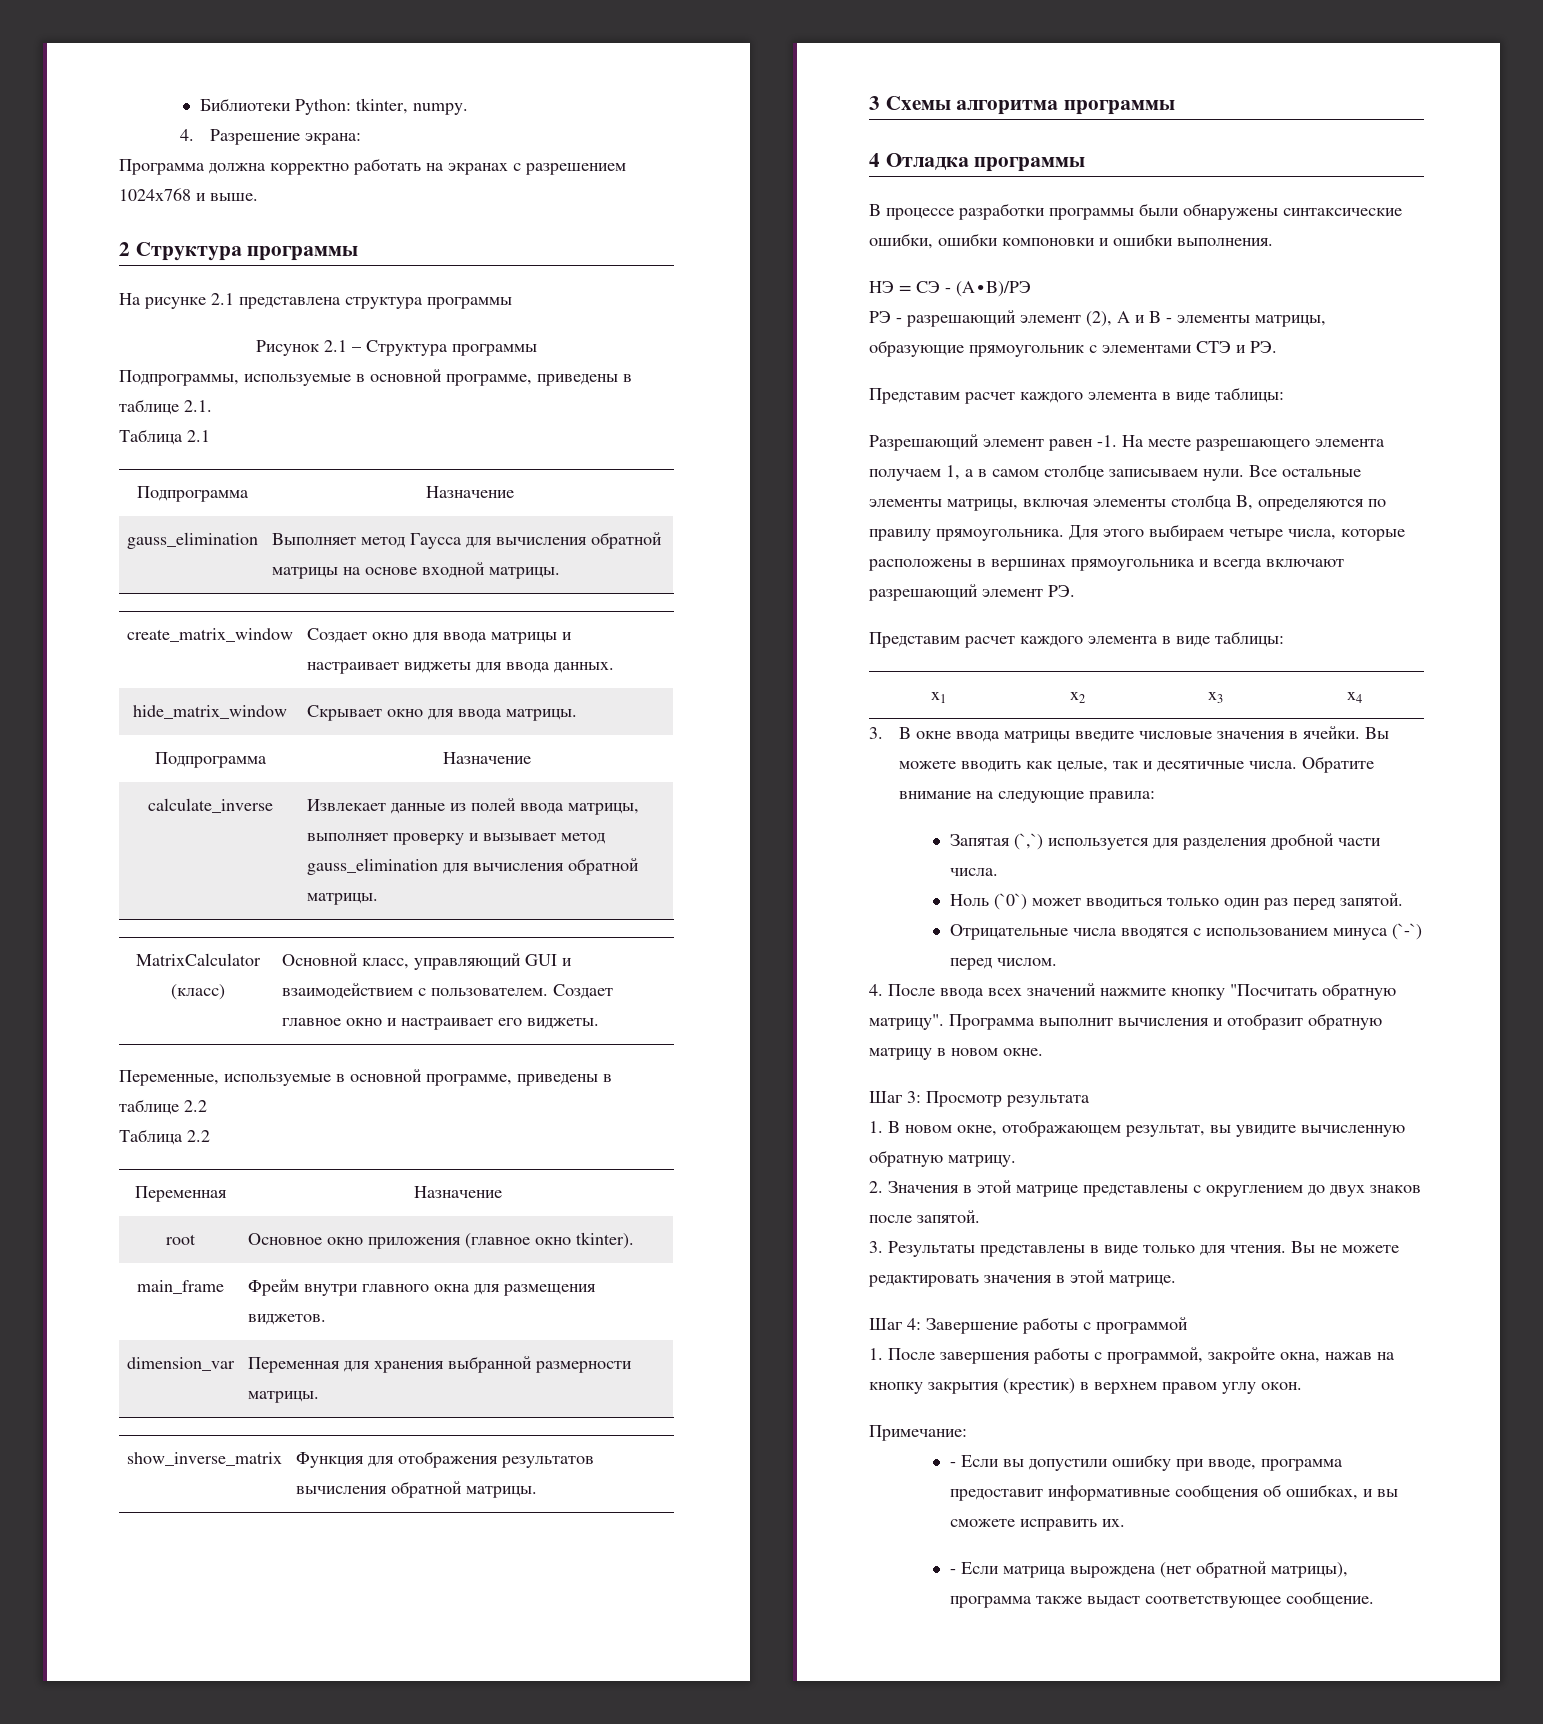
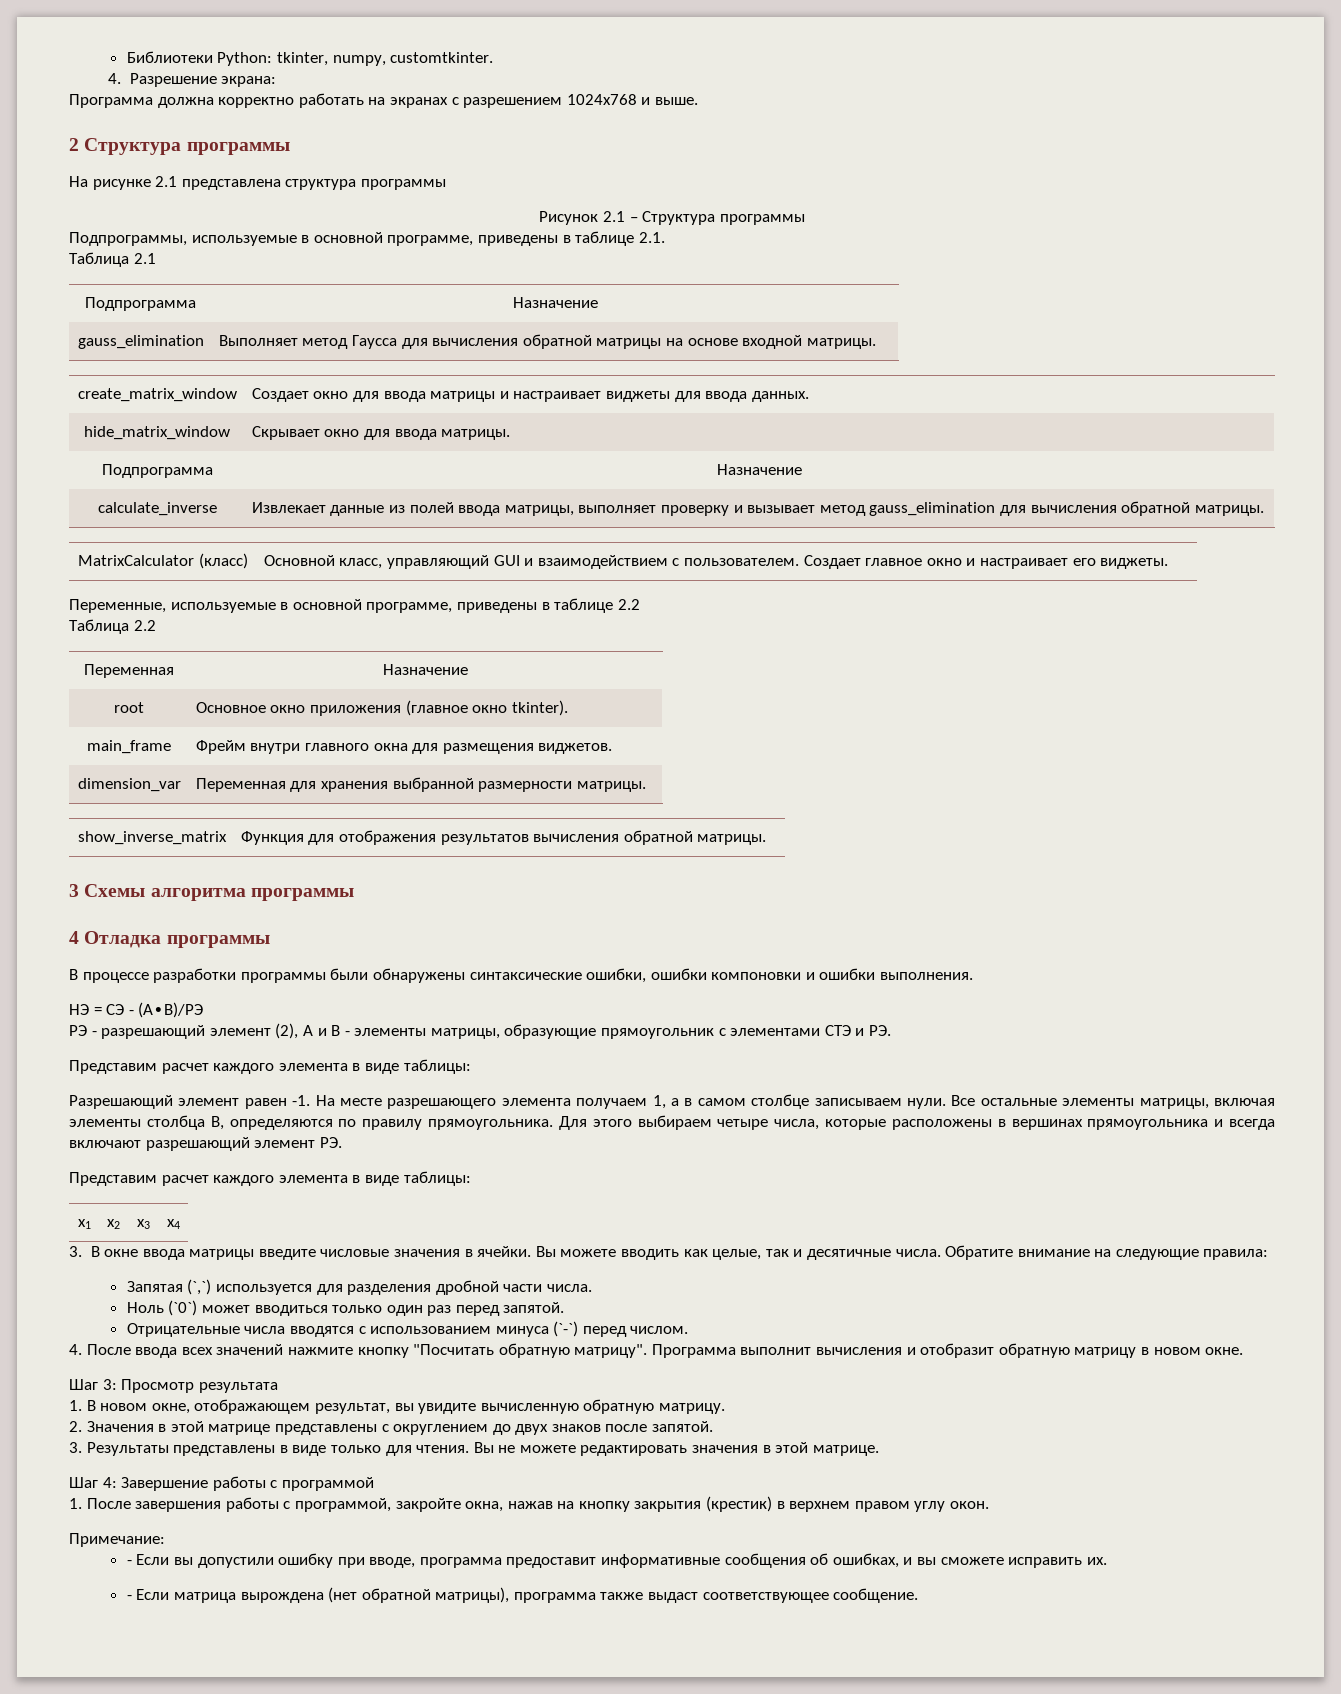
- Библиотеки Python: tkinter, numpy.
+ Библиотеки Python: tkinter, numpy, customtkinter.

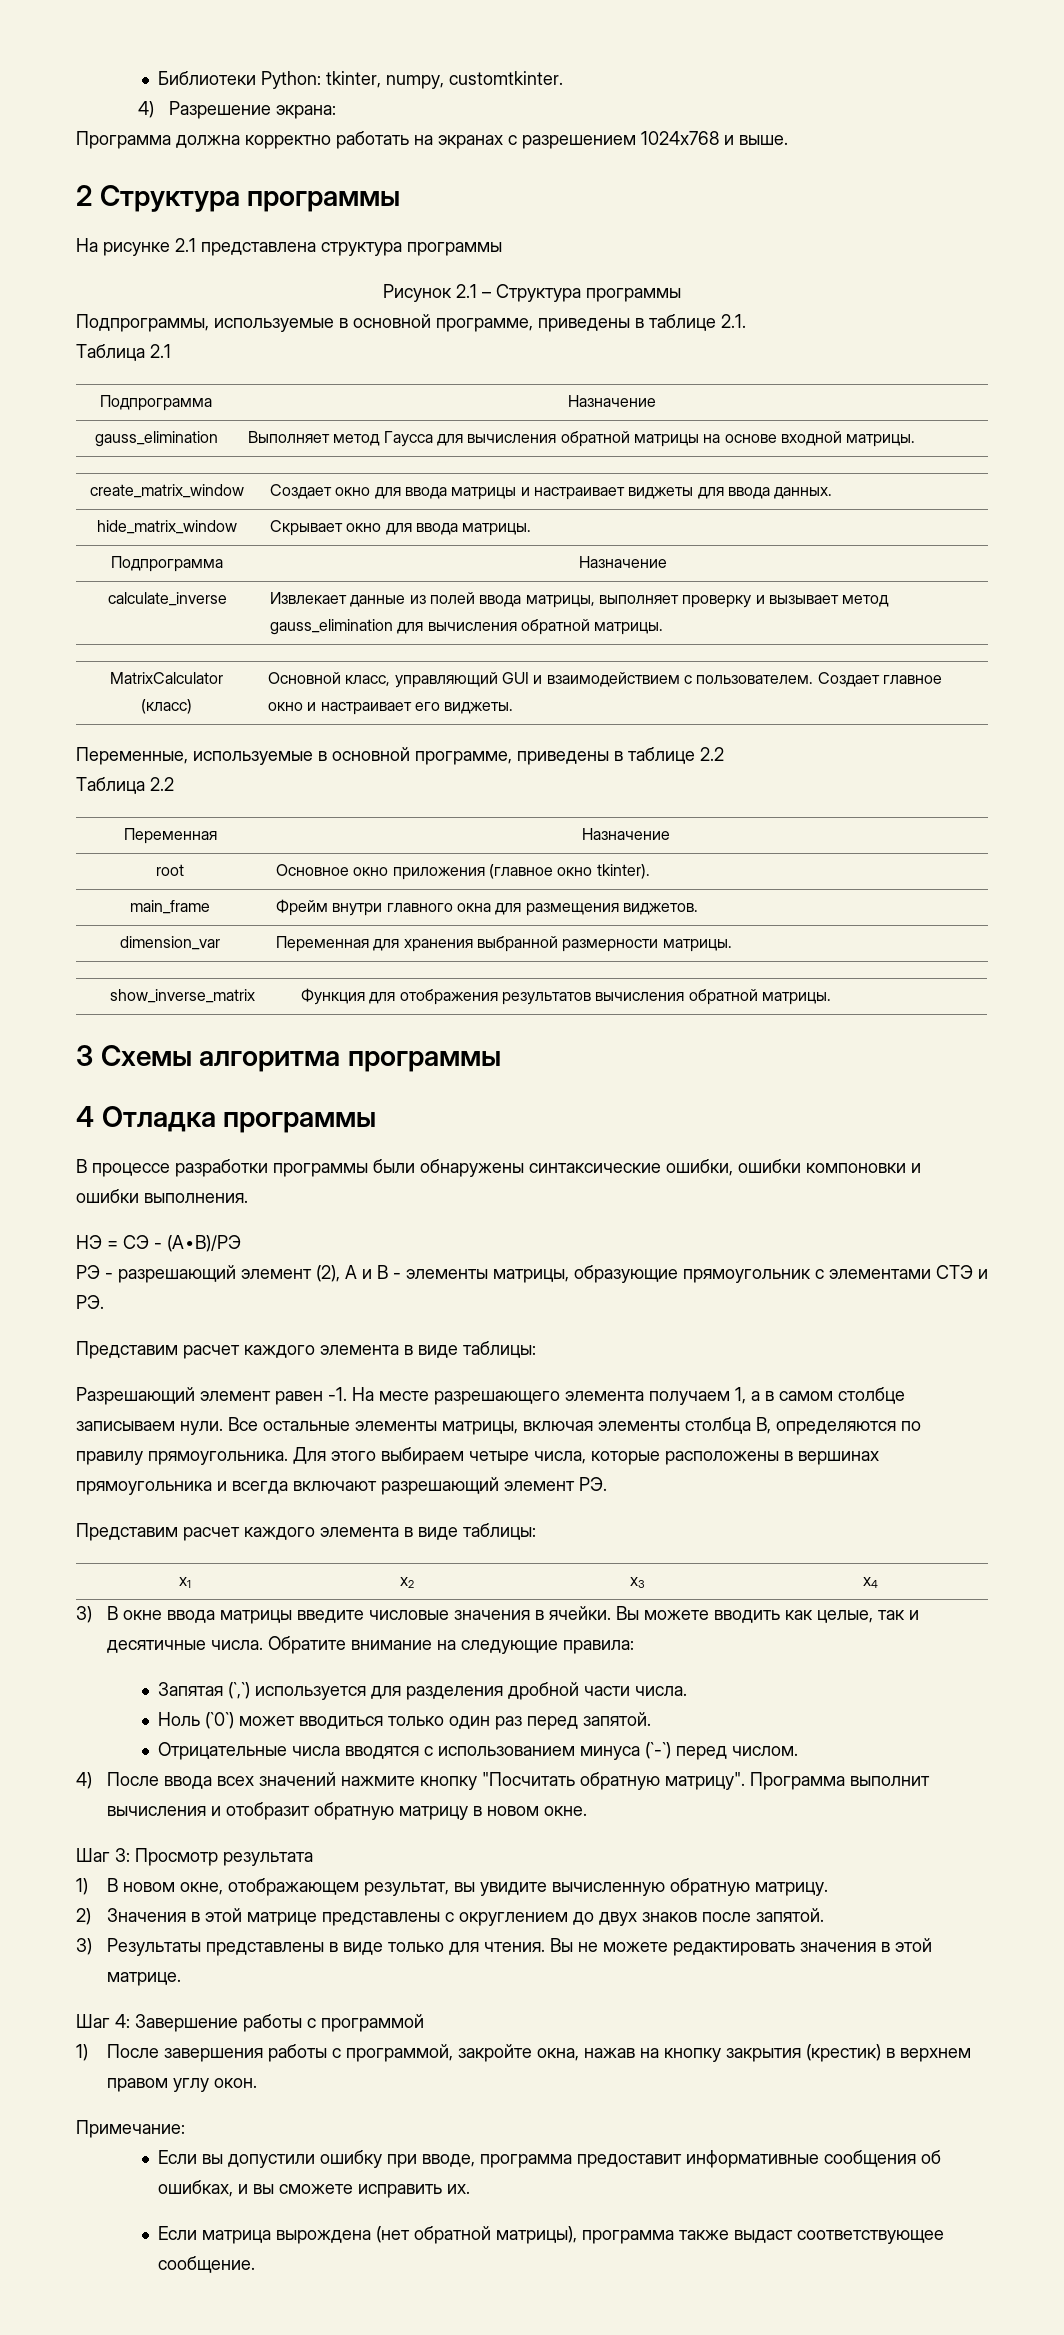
- 4. Разрешение экрана:
+ 4) Разрешение экрана:
- 3. В окне ввода матрицы введите числовые значения в ячейки.
+ 3) В окне ввода матрицы введите числовые значения в ячейки.
- 4. После ввода всех значений нажмите кнопку "Посчитать обратную матрицу".
+ 4) После ввода всех значений нажмите кнопку "Посчитать обратную матрицу".
- 1. В новом окне, отображающем результат, вы увидите вычисленную обратную матрицу.
+ 1) В новом окне, отображающем результат, вы увидите вычисленную обратную матрицу.
- 2. Значения в этой матрице представлены с округлением до двух знаков после запятой.
+ 2) Значения в этой матрице представлены с округлением до двух знаков после запятой.
- 3. Результаты представлены в виде только для чтения.
+ 3) Результаты представлены в виде только для чтения.
- 1. После завершения работы с программой, закройте окна, нажав на кнопку закрытия (крестик) в верхнем правом углу окон.
+ 1) После завершения работы с программой, закройте окна, нажав на кнопку закрытия (крестик) в верхнем правом углу окон.
- - Если вы допустили ошибку при вводе, программа предоставит информативные сообщения об ошибках, и вы сможете исправить их.
+ Если вы допустили ошибку при вводе, программа предоставит информативные сообщения об ошибках, и вы сможете исправить их.
- - Если матрица вырождена (нет обратной матрицы), программа также выдаст соответствующее сообщение.
+ Если матрица вырождена (нет обратной матрицы), программа также выдаст соответствующее сообщение.

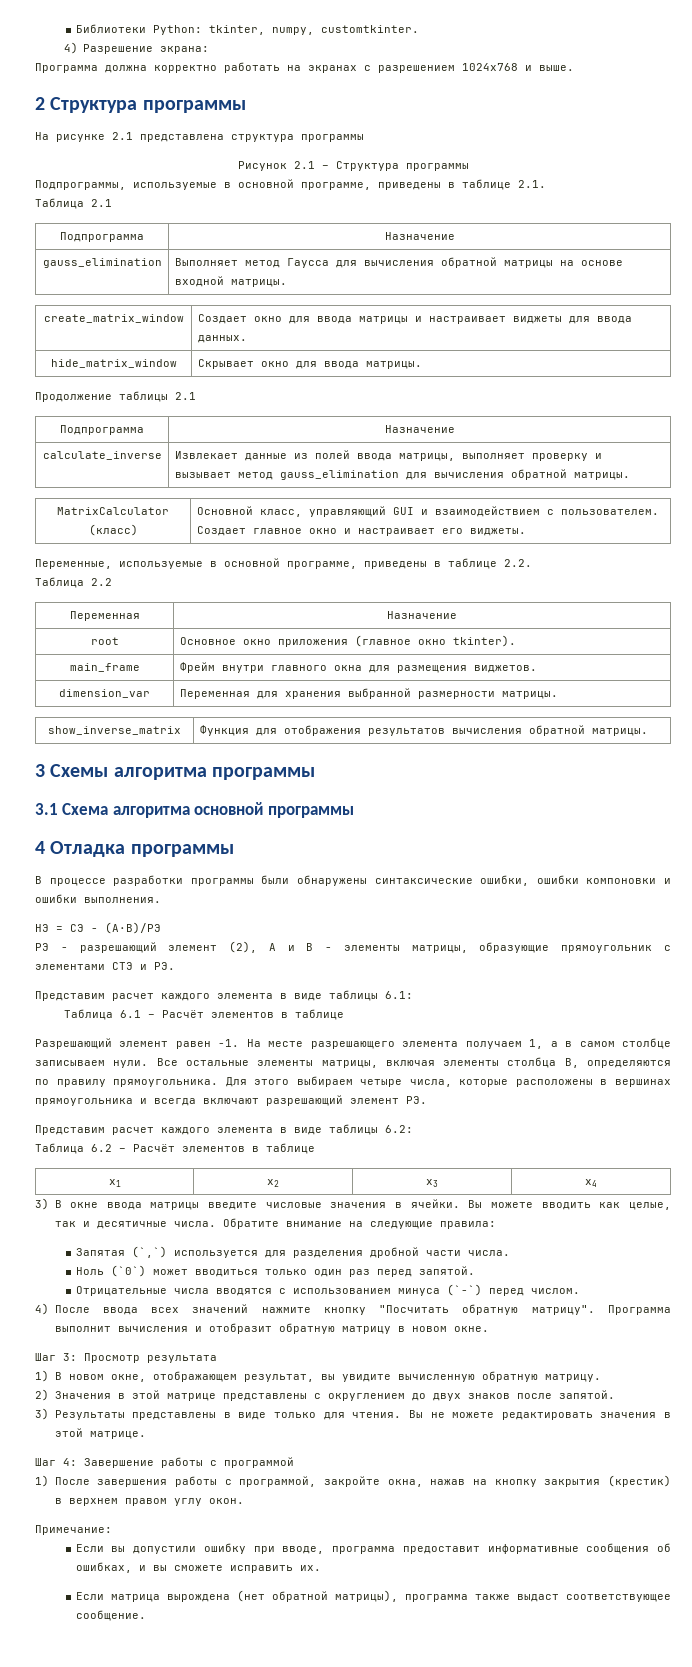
+ Продолжение таблицы 2.1
- Переменные, используемые в основной программе, приведены в таблице 2.2
+ Переменные, используемые в основной программе, приведены в таблице 2.2.
+ 3.1 Схема алгоритма основной программы
  РЭ - разрешающий элемент (2), A и В - элементы матрицы, образующие прямоугольник с элементами СТЭ и РЭ.
- Представим расчет каждого элемента в виде таблицы:
+ Представим расчет каждого элемента в виде таблицы 6.1:
+ Таблица 6.1 – Расчёт элементов в таблице
  Для этого выбираем четыре числа, которые расположены в вершинах прямоугольника и всегда включают разрешающий элемент РЭ.
- Представим расчет каждого элемента в виде таблицы:
+ Представим расчет каждого элемента в виде таблицы 6.2:
+ Таблица 6.2 – Расчёт элементов в таблице

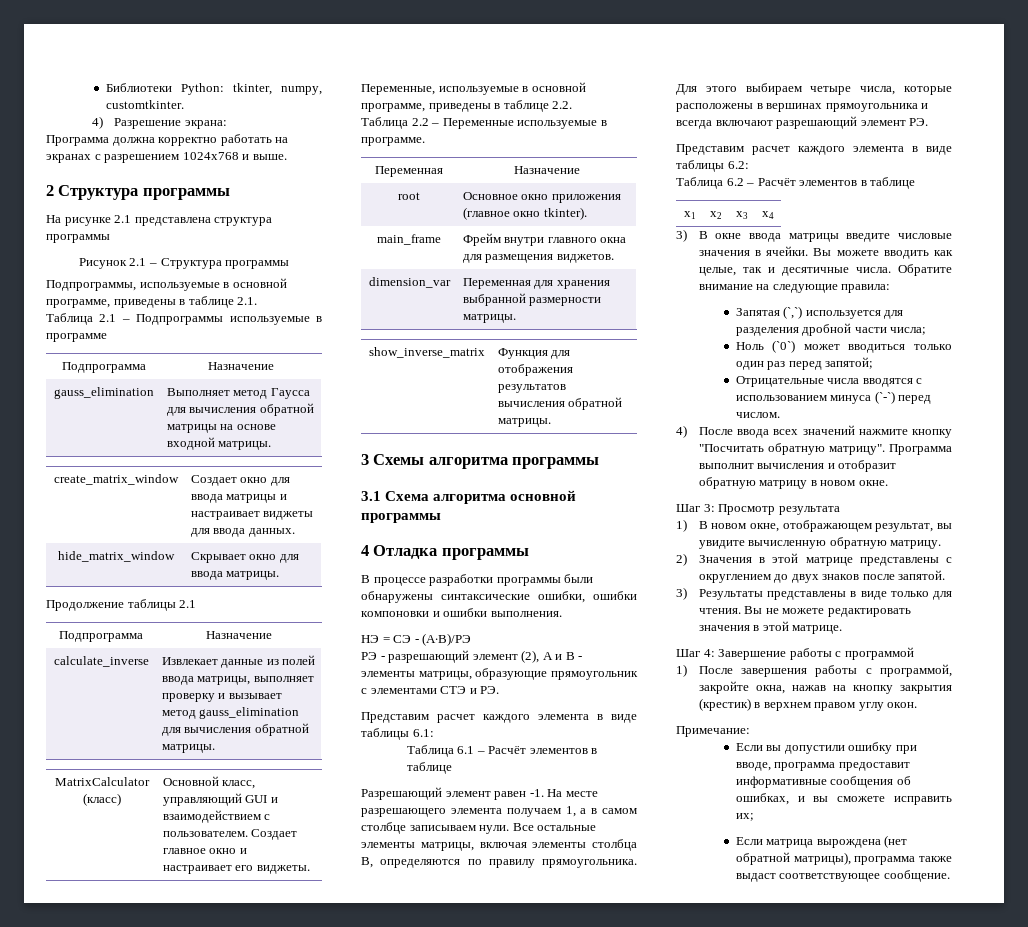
- Таблица 2.1
+ Таблица 2.1 – Подпрограммы используемые в программе
- Таблица 2.2
+ Таблица 2.2 – Переменные используемые в программе.
- Запятая (`,`) используется для разделения дробной части числа.
+ Запятая (`,`) используется для разделения дробной части числа;
- Ноль (`0`) может вводиться только один раз перед запятой.
+ Ноль (`0`) может вводиться только один раз перед запятой;
- Если вы допустили ошибку при вводе, программа предоставит информативные сообщения об ошибках, и вы сможете исправить их.
+ Если вы допустили ошибку при вводе, программа предоставит информативные сообщения об ошибках, и вы сможете исправить их;

